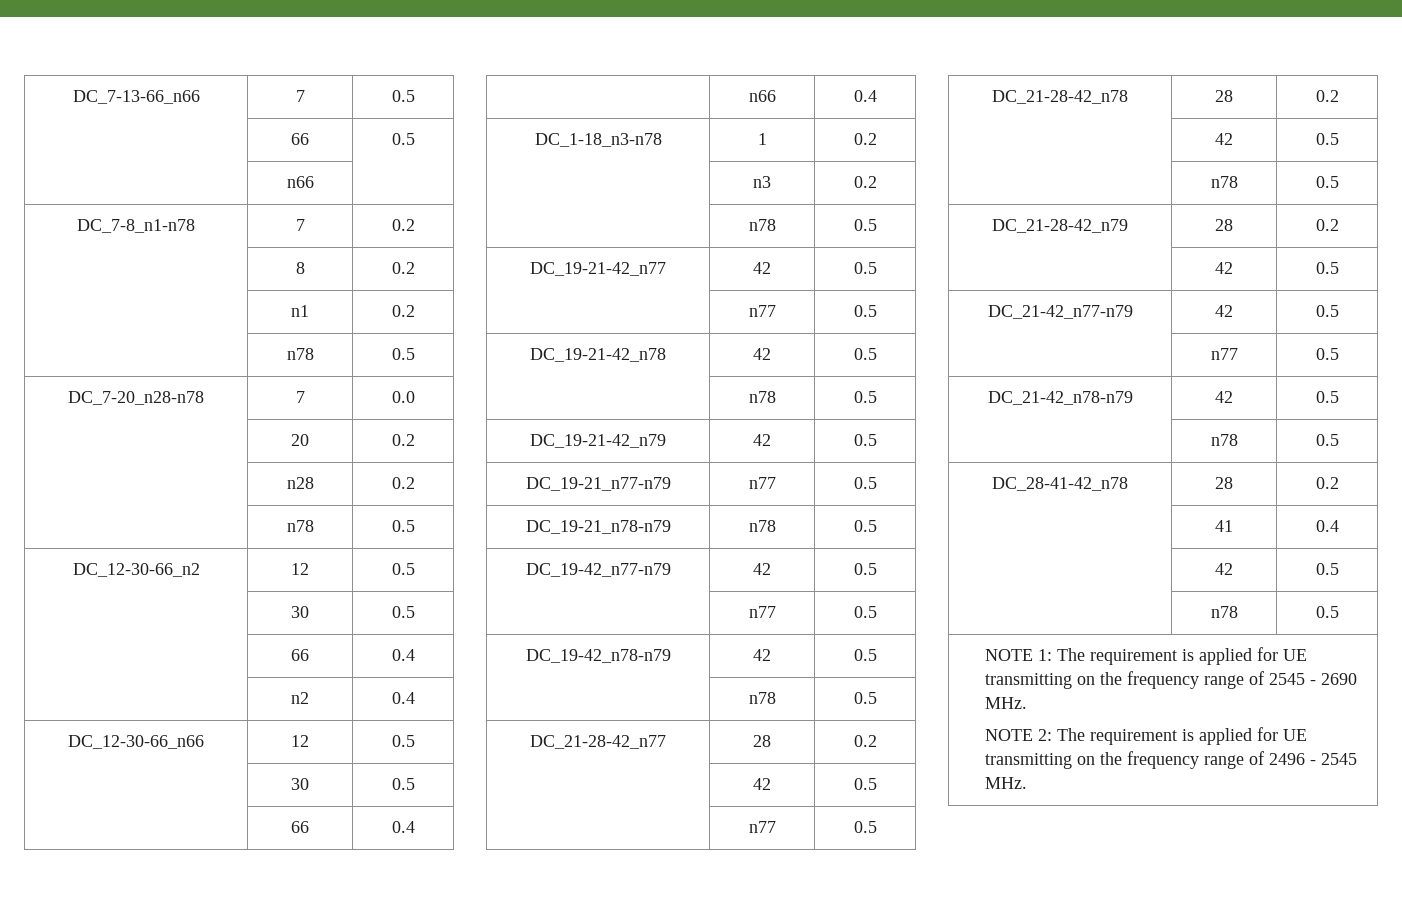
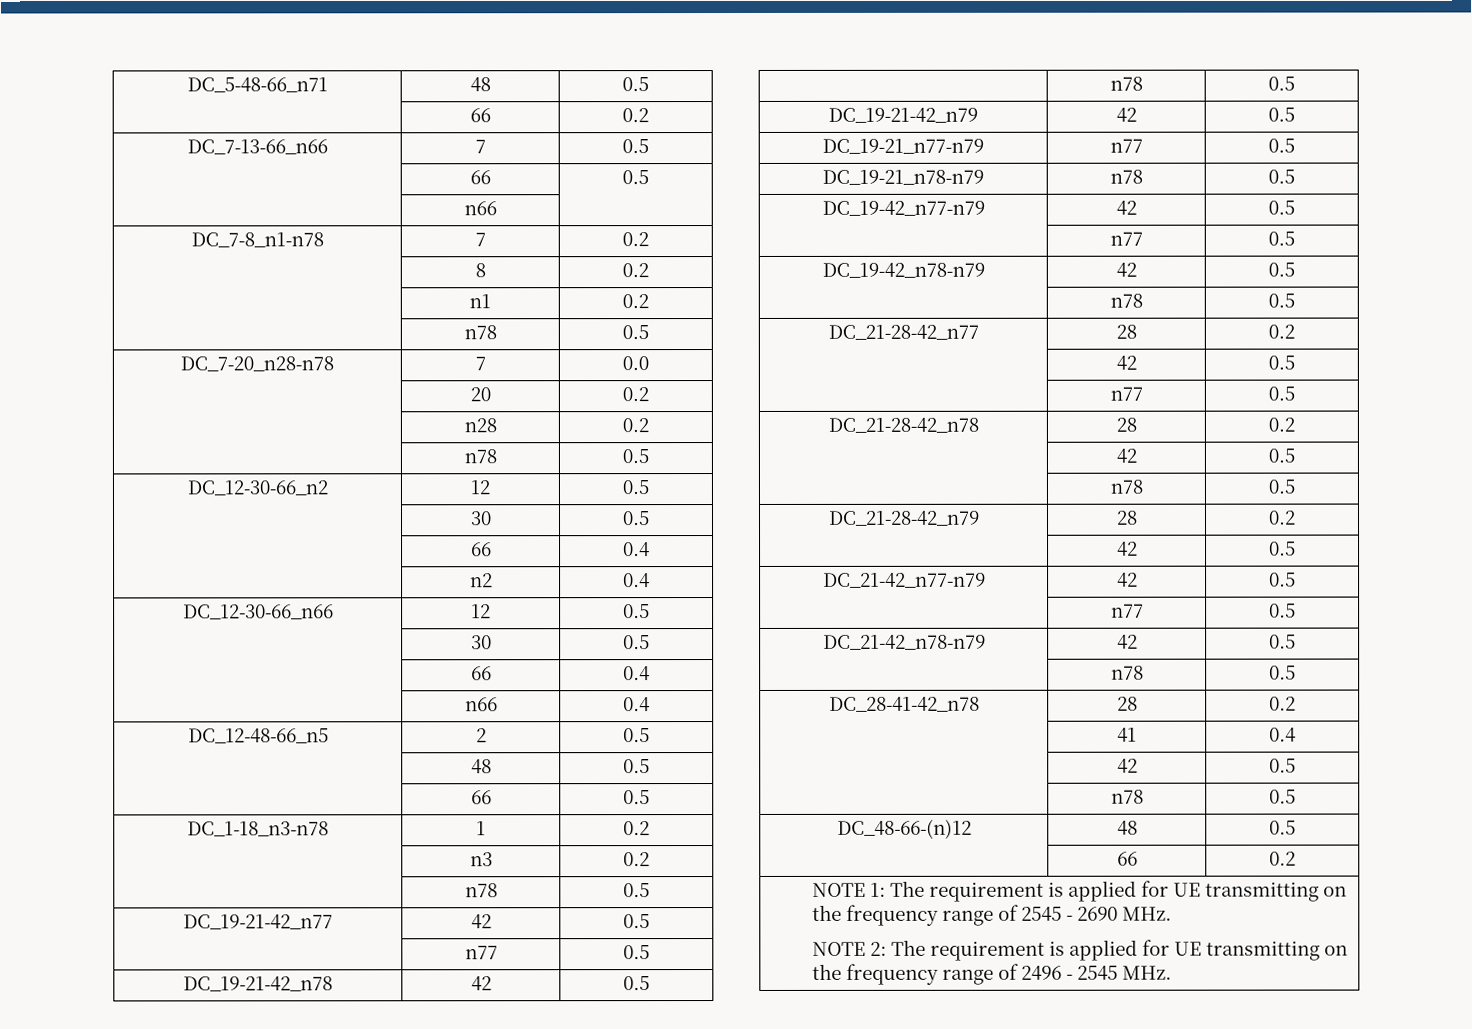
+ DC_5-48-66_n71 | 48 | 0.5
+ | 66 | 0.2
+ DC_12-48-66_n5 | 2 | 0.5
+ | 48 | 0.5
+ | 66 | 0.5
+ DC_48-66-(n)12 | 48 | 0.5
+ | 66 | 0.2

